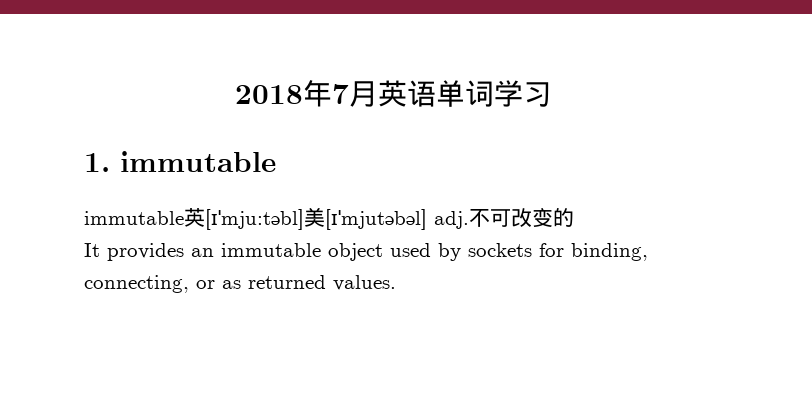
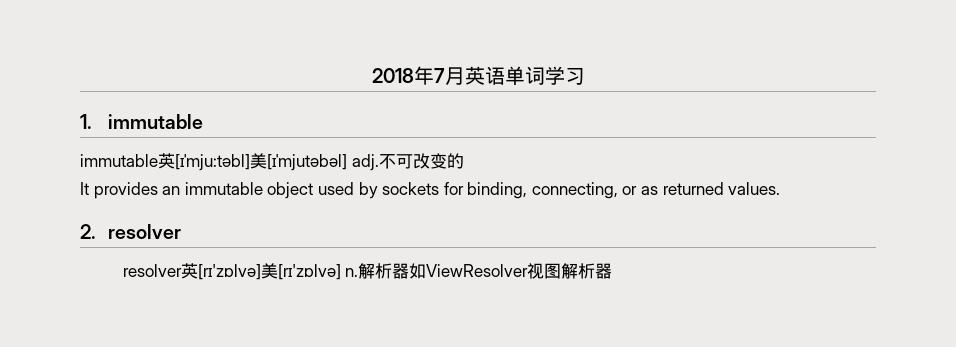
+ 2. resolver
+ resolver英[rɪ'zɒlvə]美[rɪ'zɒlvə] n.解析器如ViewResolver视图解析器

